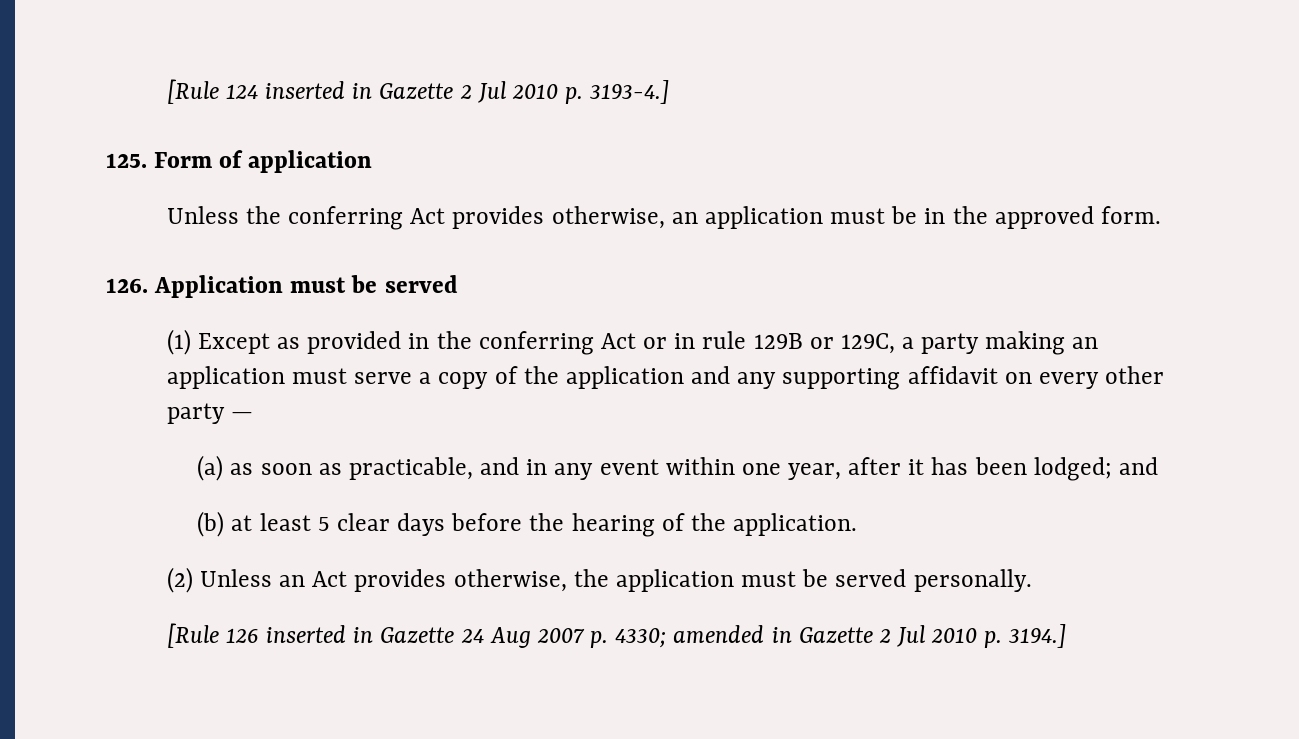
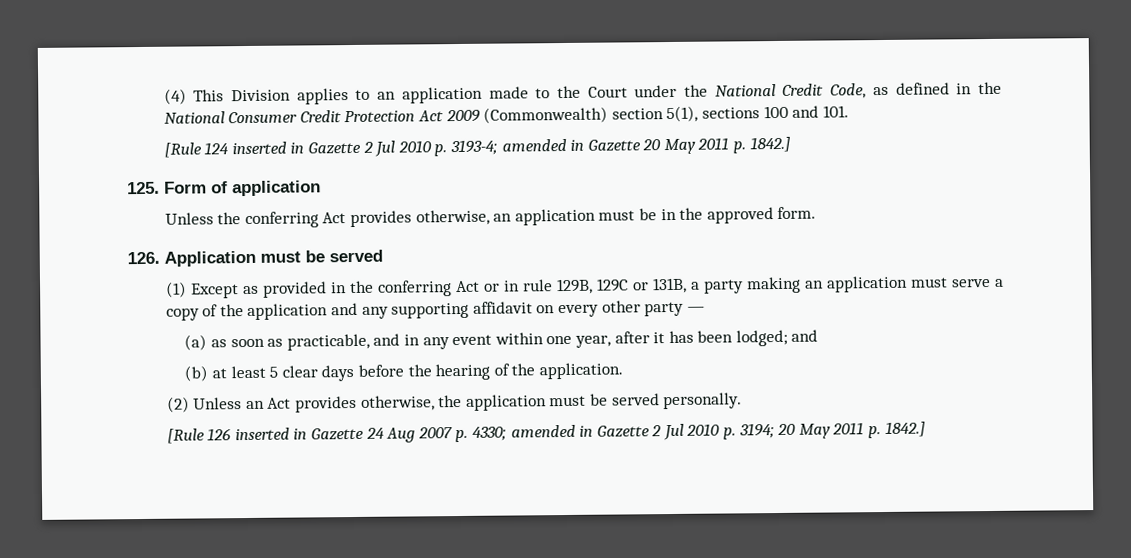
+ (4) This Division applies to an application made to the Court under the National Credit Code, as defined in the National Consumer Credit Protection Act 2009 (Commonwealth) section 5(1), sections 100 and 101.
- [Rule 124 inserted in Gazette 2 Jul 2010 p. 3193-4.]
+ [Rule 124 inserted in Gazette 2 Jul 2010 p. 3193-4; amended in Gazette 20 May 2011 p. 1842.]
- (1) Except as provided in the conferring Act or in rule 129B or 129C, a party making an application must serve a copy of the application and any supporting affidavit on every other party —
+ (1) Except as provided in the conferring Act or in rule 129B, 129C or 131B, a party making an application must serve a copy of the application and any supporting affidavit on every other party —
- [Rule 126 inserted in Gazette 24 Aug 2007 p. 4330; amended in Gazette 2 Jul 2010 p. 3194.]
+ [Rule 126 inserted in Gazette 24 Aug 2007 p. 4330; amended in Gazette 2 Jul 2010 p. 3194; 20 May 2011 p. 1842.]

